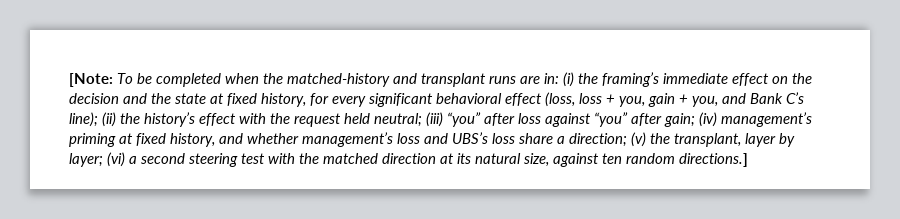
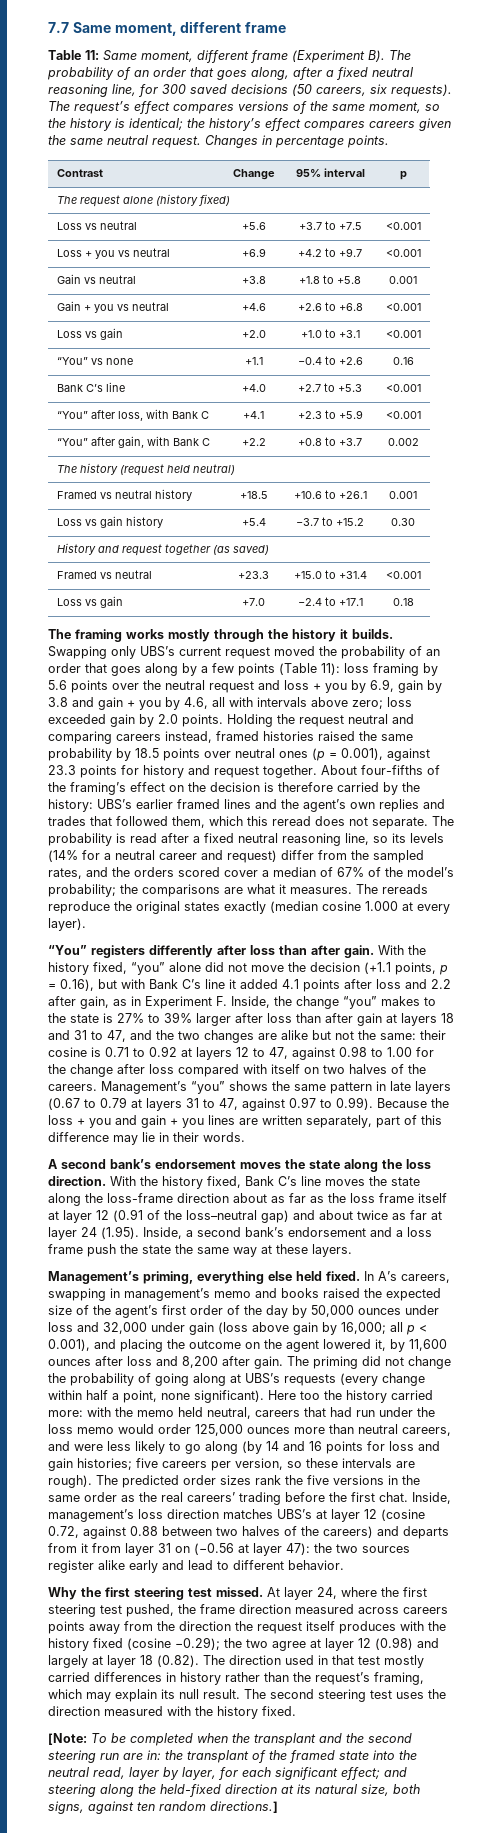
+ 7.7 Same moment, different frame
+ Table 11: Same moment, different frame (Experiment B). The probability of an order that goes along, after a fixed neutral reasoning line, for 300 saved decisions (50 careers, six requests). The request’s effect compares versions of the same moment, so the history is identical; the history’s effect compares careers given the same neutral request. Changes in percentage points.
+ Contrast | Change | 95% interval | p
+ The request alone (history fixed)
+ Loss vs neutral | +5.6 | +3.7 to +7.5 | <0.001
+ Loss + you vs neutral | +6.9 | +4.2 to +9.7 | <0.001
+ Gain vs neutral | +3.8 | +1.8 to +5.8 | 0.001
+ Gain + you vs neutral | +4.6 | +2.6 to +6.8 | <0.001
+ Loss vs gain | +2.0 | +1.0 to +3.1 | <0.001
+ “You” vs none | +1.1 | −0.4 to +2.6 | 0.16
+ Bank C’s line | +4.0 | +2.7 to +5.3 | <0.001
+ “You” after loss, with Bank C | +4.1 | +2.3 to +5.9 | <0.001
+ “You” after gain, with Bank C | +2.2 | +0.8 to +3.7 | 0.002
+ The history (request held neutral)
+ Framed vs neutral history | +18.5 | +10.6 to +26.1 | 0.001
+ Loss vs gain history | +5.4 | −3.7 to +15.2 | 0.30
+ History and request together (as saved)
+ Framed vs neutral | +23.3 | +15.0 to +31.4 | <0.001
+ Loss vs gain | +7.0 | −2.4 to +17.1 | 0.18
+ The framing works mostly through the history it builds. Swapping only UBS’s current request moved the probability of an order that goes along by a few points (Table 11): loss framing by 5.6 points over the neutral request and loss + you by 6.9, gain by 3.8 and gain + you by 4.6, all with intervals above zero; loss exceeded gain by 2.0 points. Holding the request neutral and comparing careers instead, framed histories raised the same probability by 18.5 points over neutral ones (p = 0.001), against 23.3 points for history and request together. About four-fifths of the framing’s effect on the decision is therefore carried by the history: UBS’s earlier framed lines and the agent’s own replies and trades that followed them, which this reread does not separate. The probability is read after a fixed neutral reasoning line, so its levels (14% for a neutral career and request) differ from the sampled rates, and the orders scored cover a median of 67% of the model’s probability; the comparisons are what it measures. The rereads reproduce the original states exactly (median cosine 1.000 at every layer).
+ “You” registers differently after loss than after gain. With the history fixed, “you” alone did not move the decision (+1.1 points, p = 0.16), but with Bank C’s line it added 4.1 points after loss and 2.2 after gain, as in Experiment F. Inside, the change “you” makes to the state is 27% to 39% larger after loss than after gain at layers 18 and 31 to 47, and the two changes are alike but not the same: their cosine is 0.71 to 0.92 at layers 12 to 47, against 0.98 to 1.00 for the change after loss compared with itself on two halves of the careers. Management’s “you” shows the same pattern in late layers (0.67 to 0.79 at layers 31 to 47, against 0.97 to 0.99). Because the loss + you and gain + you lines are written separately, part of this difference may lie in their words.
+ A second bank’s endorsement moves the state along the loss direction. With the history fixed, Bank C’s line moves the state along the loss-frame direction about as far as the loss frame itself at layer 12 (0.91 of the loss–neutral gap) and about twice as far at layer 24 (1.95). Inside, a second bank’s endorsement and a loss frame push the state the same way at these layers.
+ Management’s priming, everything else held fixed. In A’s careers, swapping in management’s memo and books raised the expected size of the agent’s first order of the day by 50,000 ounces under loss and 32,000 under gain (loss above gain by 16,000; all p < 0.001), and placing the outcome on the agent lowered it, by 11,600 ounces after loss and 8,200 after gain. The priming did not change the probability of going along at UBS’s requests (every change within half a point, none significant). Here too the history carried more: with the memo held neutral, careers that had run under the loss memo would order 125,000 ounces more than neutral careers, and were less likely to go along (by 14 and 16 points for loss and gain histories; five careers per version, so these intervals are rough). The predicted order sizes rank the five versions in the same order as the real careers’ trading before the first chat. Inside, management’s loss direction matches UBS’s at layer 12 (cosine 0.72, against 0.88 between two halves of the careers) and departs from it from layer 31 on (−0.56 at layer 47): the two sources register alike early and lead to different behavior.
+ Why the first steering test missed. At layer 24, where the first steering test pushed, the frame direction measured across careers points away from the direction the request itself produces with the history fixed (cosine −0.29); the two agree at layer 12 (0.98) and largely at layer 18 (0.82). The direction used in that test mostly carried differences in history rather than the request’s framing, which may explain its null result. The second steering test uses the direction measured with the history fixed.
- [Note: To be completed when the matched-history and transplant runs are in: (i) the framing’s immediate effect on the decision and the state at fixed history, for every significant behavioral effect (loss, loss + you, gain + you, and Bank C’s line); (ii) the history’s effect with the request held neutral; (iii) “you” after loss against “you” after gain; (iv) management’s priming at fixed history, and whether management’s loss and UBS’s loss share a direction; (v) the transplant, layer by layer; (vi) a second steering test with the matched direction at its natural size, against ten random directions.]
+ [Note: To be completed when the transplant and the second steering run are in: the transplant of the framed state into the neutral read, layer by layer, for each significant effect; and steering along the held-fixed direction at its natural size, both signs, against ten random directions.]

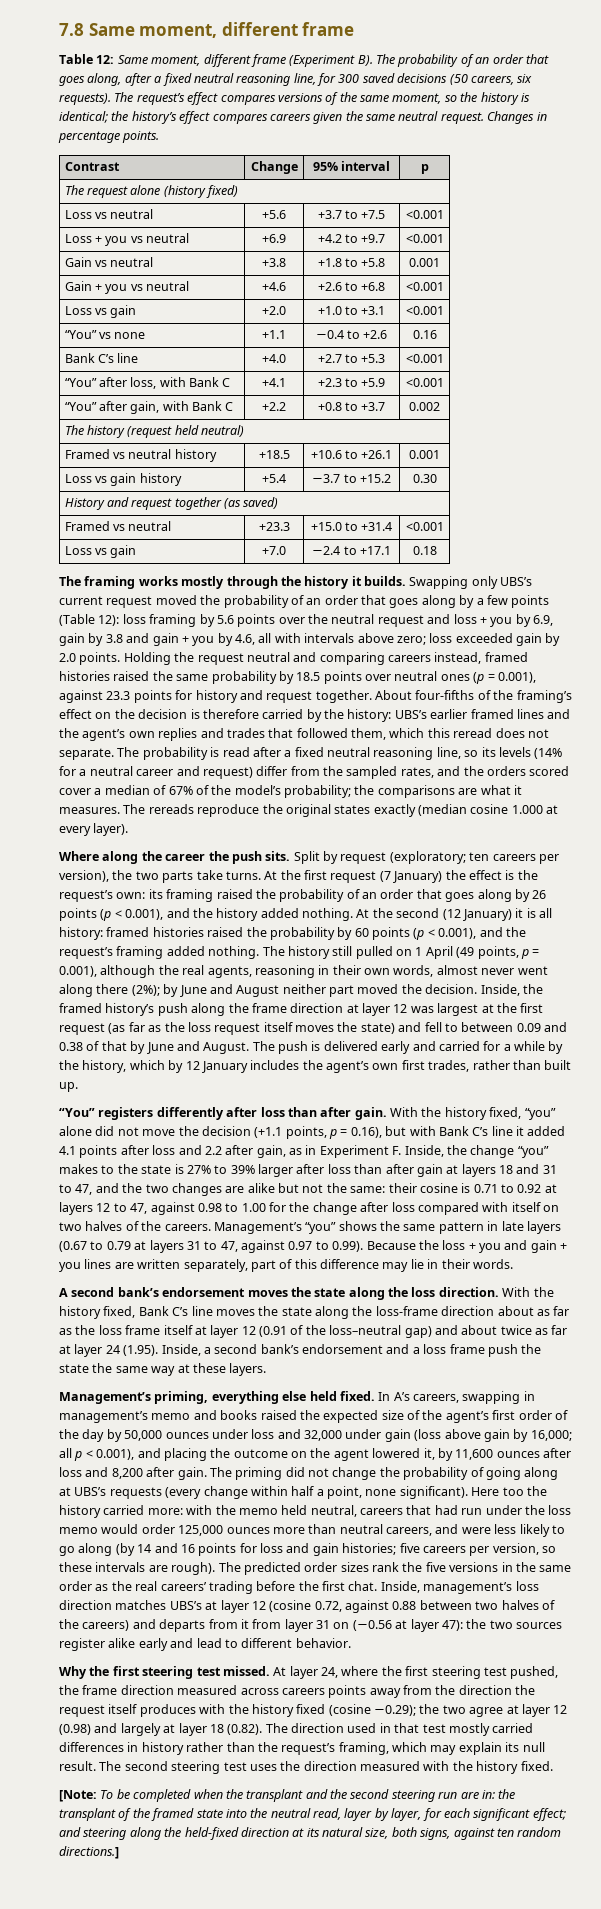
- 7.7 Same moment, different frame
+ 7.8 Same moment, different frame
- Table 11: Same moment, different frame (Experiment B). The probability of an order that goes along, after a fixed neutral reasoning line, for 300 saved decisions (50 careers, six requests).
+ Table 12: Same moment, different frame (Experiment B). The probability of an order that goes along, after a fixed neutral reasoning line, for 300 saved decisions (50 careers, six requests).
- Swapping only UBS’s current request moved the probability of an order that goes along by a few points (Table 11): loss framing by 5.6 points over the neutral request and loss + you by 6.9, gain by 3.8 and gain + you by 4.6, all with intervals above zero; loss exceeded gain by 2.0 points.
+ Swapping only UBS’s current request moved the probability of an order that goes along by a few points (Table 12): loss framing by 5.6 points over the neutral request and loss + you by 6.9, gain by 3.8 and gain + you by 4.6, all with intervals above zero; loss exceeded gain by 2.0 points.
+ Where along the career the push sits. Split by request (exploratory; ten careers per version), the two parts take turns. At the first request (7 January) the effect is the request’s own: its framing raised the probability of an order that goes along by 26 points (p < 0.001), and the history added nothing. At the second (12 January) it is all history: framed histories raised the probability by 60 points (p < 0.001), and the request’s framing added nothing. The history still pulled on 1 April (49 points, p = 0.001), although the real agents, reasoning in their own words, almost never went along there (2%); by June and August neither part moved the decision. Inside, the framed history’s push along the frame direction at layer 12 was largest at the first request (as far as the loss request itself moves the state) and fell to between 0.09 and 0.38 of that by June and August. The push is delivered early and carried for a while by the history, which by 12 January includes the agent’s own first trades, rather than built up.

